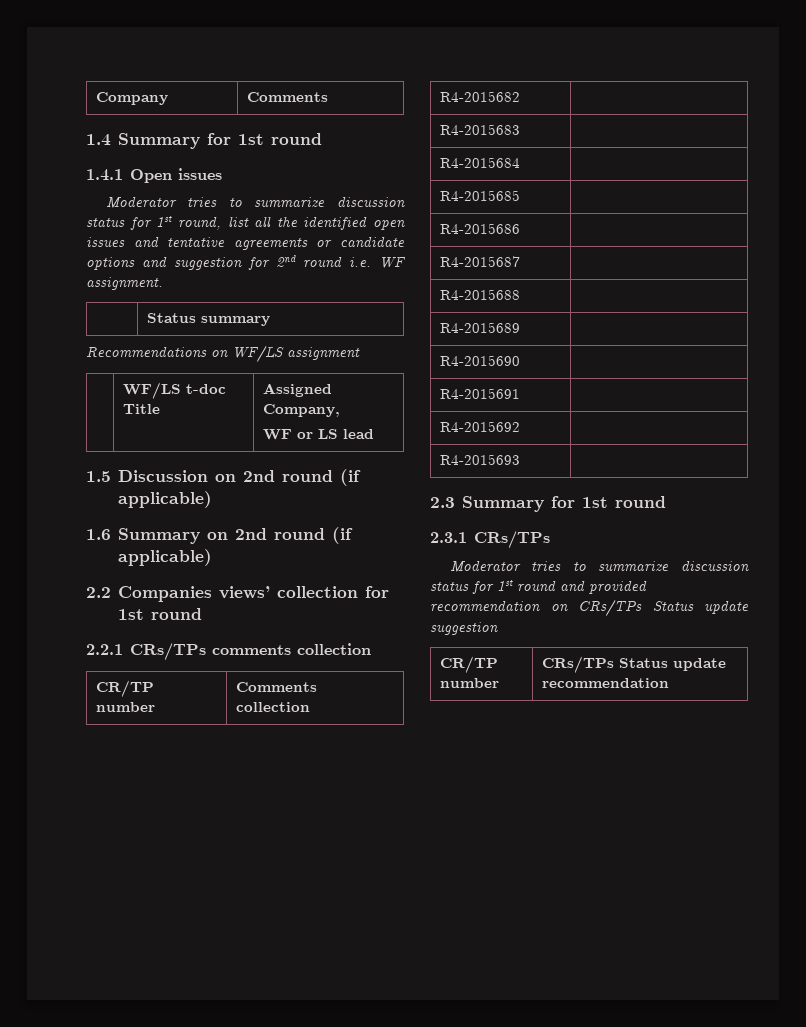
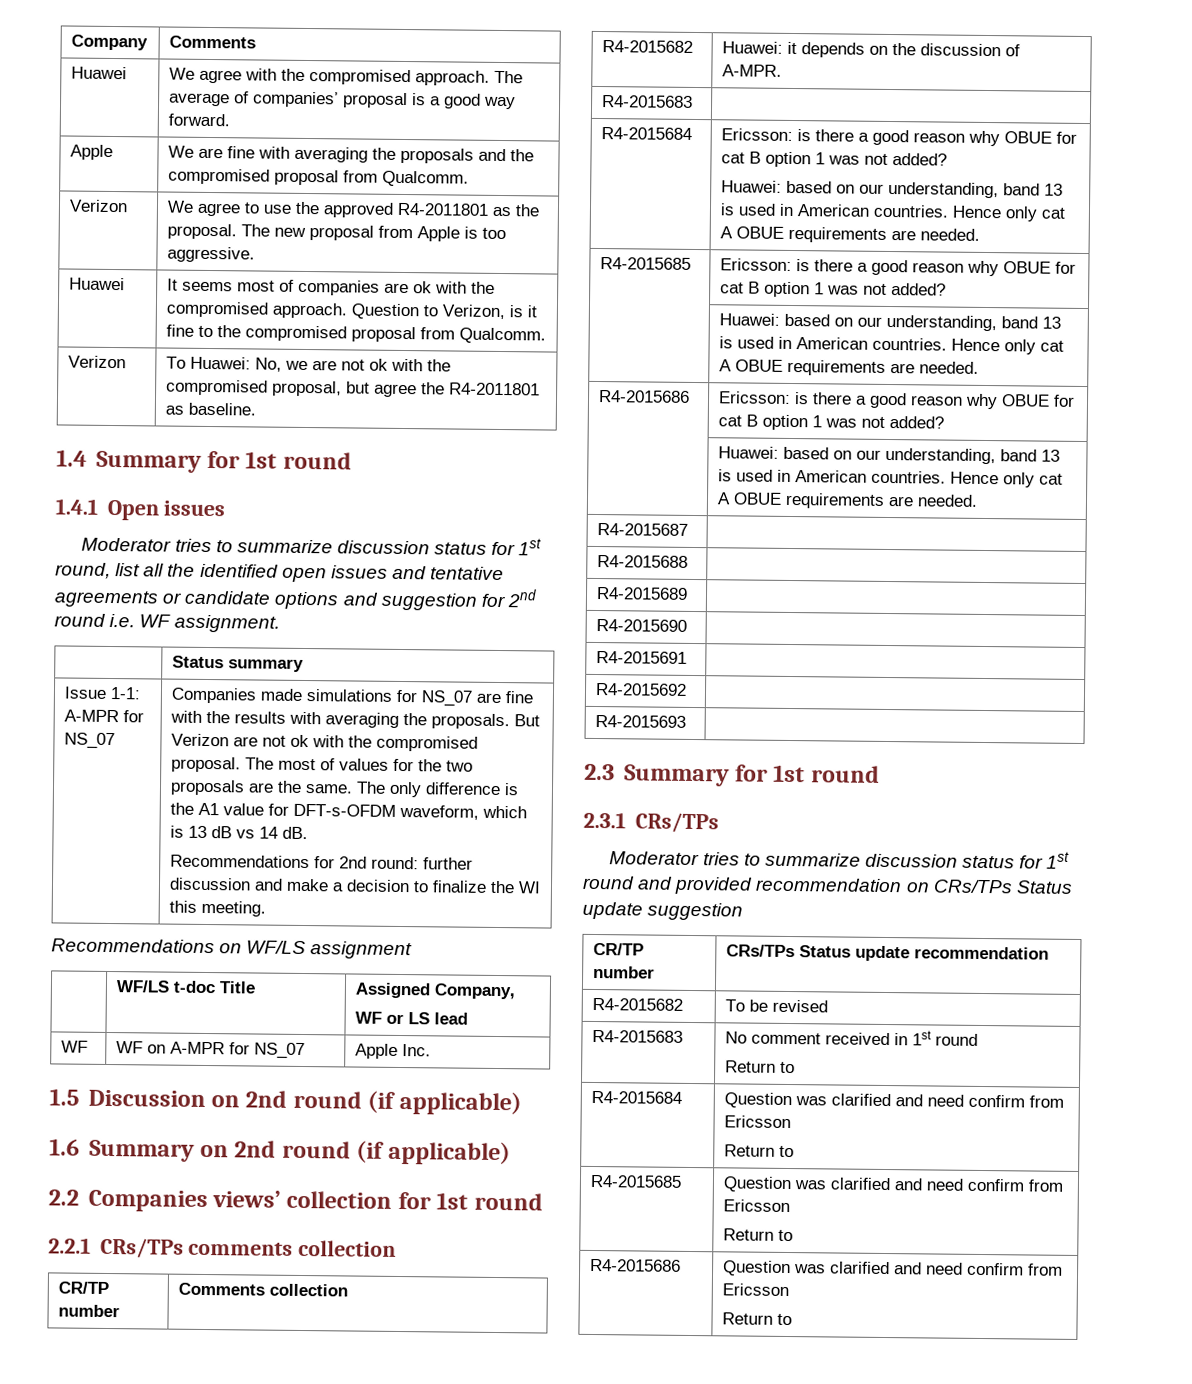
+ Huawei | We agree with the compromised approach. The average of companies’ proposal is a good way forward.
+ Apple | We are fine with averaging the proposals and the compromised proposal from Qualcomm.
+ Verizon | We agree to use the approved R4-2011801 as the proposal. The new proposal from Apple is too aggressive.
+ Huawei | It seems most of companies are ok with the compromised approach. Question to Verizon, is it fine to the compromised proposal from Qualcomm.
+ Verizon | To Huawei: No, we are not ok with the compromised proposal, but agree the R4-2011801 as baseline.
+ Issue 1-1: A-MPR for NS_07 | Companies made simulations for NS_07 are fine with the results with averaging the proposals. But Verizon are not ok with the compromised proposal. The most of values for the two proposals are the same. The only difference is the A1 value for DFT-s-OFDM waveform, which is 13 dB vs 14 dB.
+ Recommendations for 2nd round: further discussion and make a decision to finalize the WI this meeting.
+ WF | WF on A-MPR for NS_07 | Apple Inc.
- R4-2015682 |
+ R4-2015682 | Huawei: it depends on the discussion of A-MPR.
  R4-2015683 |
- R4-2015684 |
- R4-2015685 |
- R4-2015686 |
+ R4-2015684 | Ericsson: is there a good reason why OBUE for cat B option 1 was not added?
+ Huawei: based on our understanding, band 13 is used in American countries. Hence only cat A OBUE requirements are needed.
+ R4-2015685 | Ericsson: is there a good reason why OBUE for cat B option 1 was not added?
+ | Huawei: based on our understanding, band 13 is used in American countries. Hence only cat A OBUE requirements are needed.
+ R4-2015686 | Ericsson: is there a good reason why OBUE for cat B option 1 was not added?
+ | Huawei: based on our understanding, band 13 is used in American countries. Hence only cat A OBUE requirements are needed.
+ R4-2015682 | To be revised
+ R4-2015683 | No comment received in 1st round
+ Return to
+ R4-2015684 | Question was clarified and need confirm from Ericsson
+ Return to
+ R4-2015685 | Question was clarified and need confirm from Ericsson
+ Return to
+ R4-2015686 | Question was clarified and need confirm from Ericsson
+ Return to

